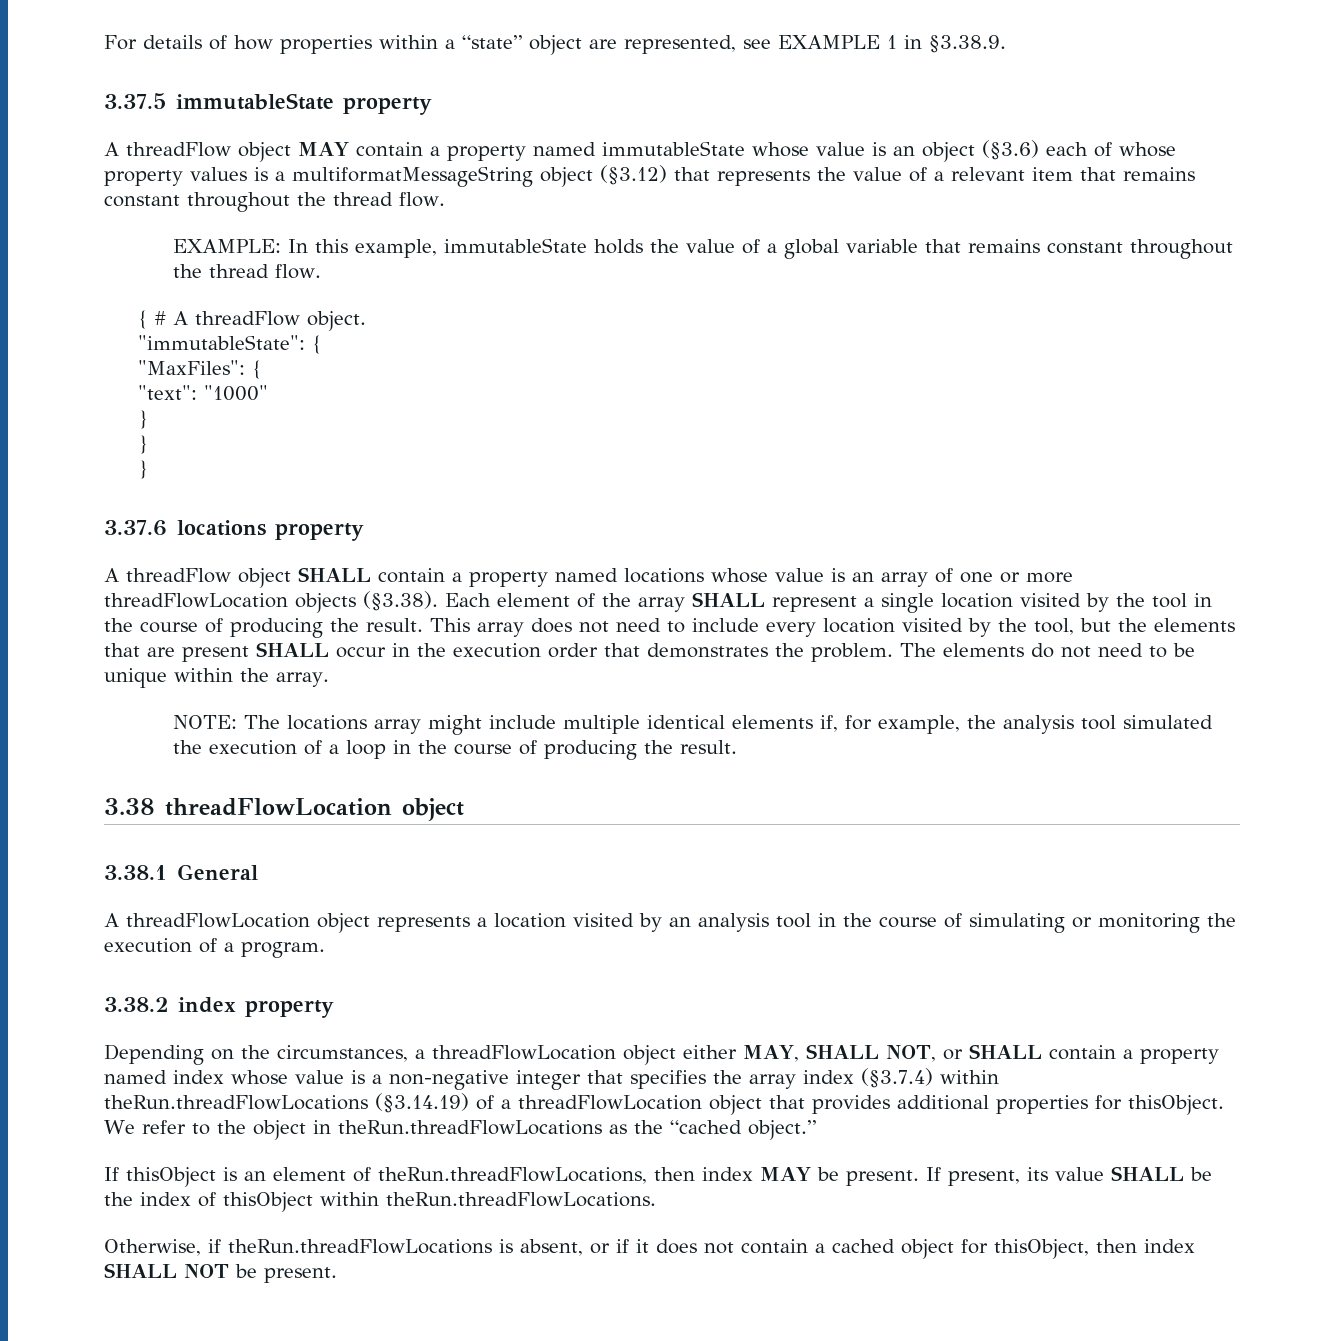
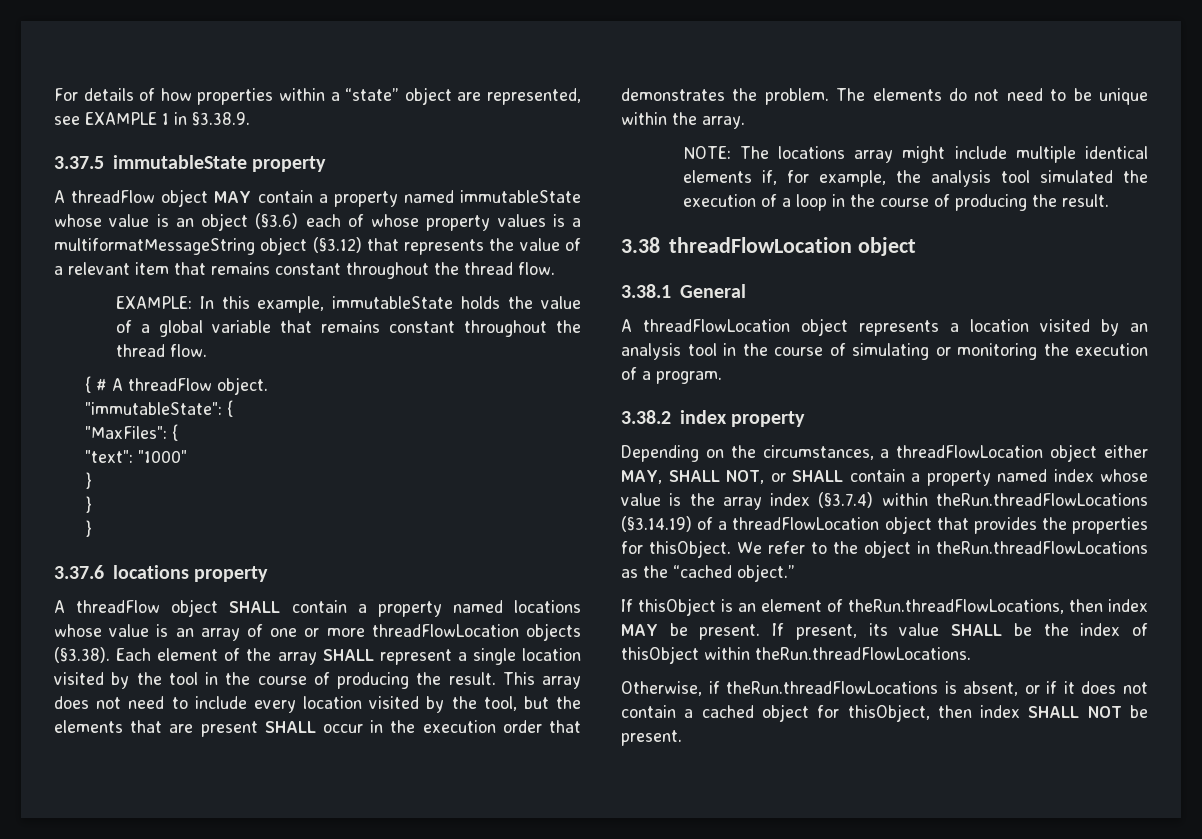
- Depending on the circumstances, a threadFlowLocation object either MAY, SHALL NOT, or SHALL contain a property named index whose value is a non-negative integer that specifies the array index (§3.7.4) within theRun.threadFlowLocations (§3.14.19) of a threadFlowLocation object that provides additional properties for thisObject.
+ Depending on the circumstances, a threadFlowLocation object either MAY, SHALL NOT, or SHALL contain a property named index whose value is the array index (§3.7.4) within theRun.threadFlowLocations (§3.14.19) of a threadFlowLocation object that provides the properties for thisObject.

